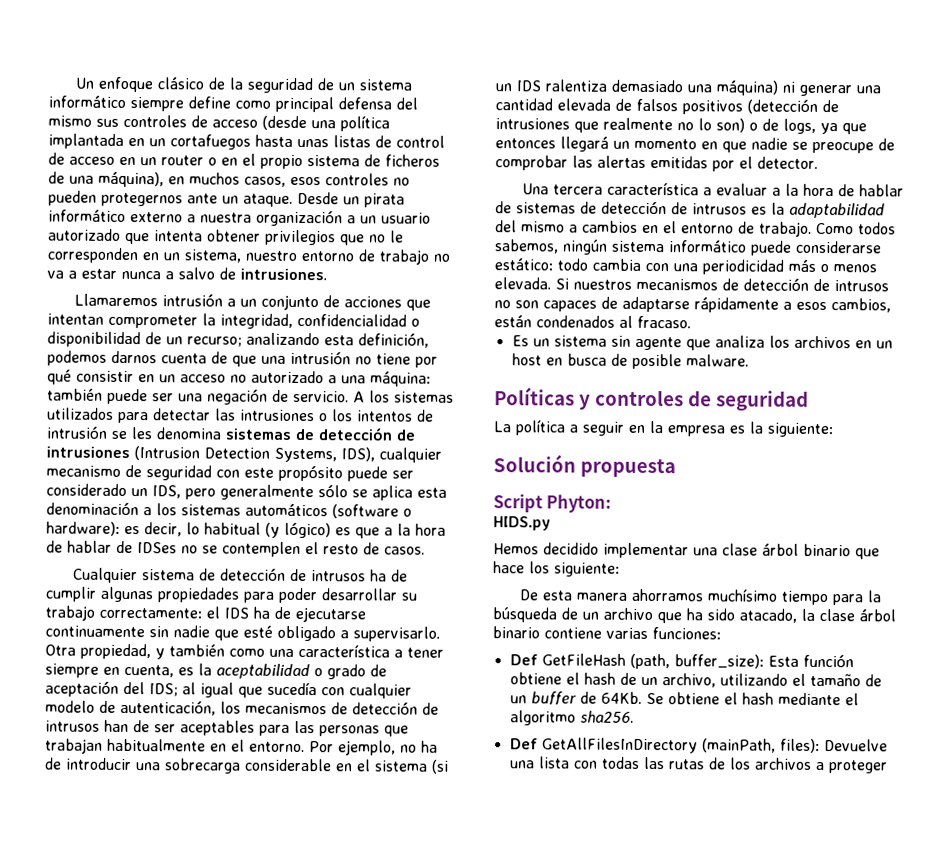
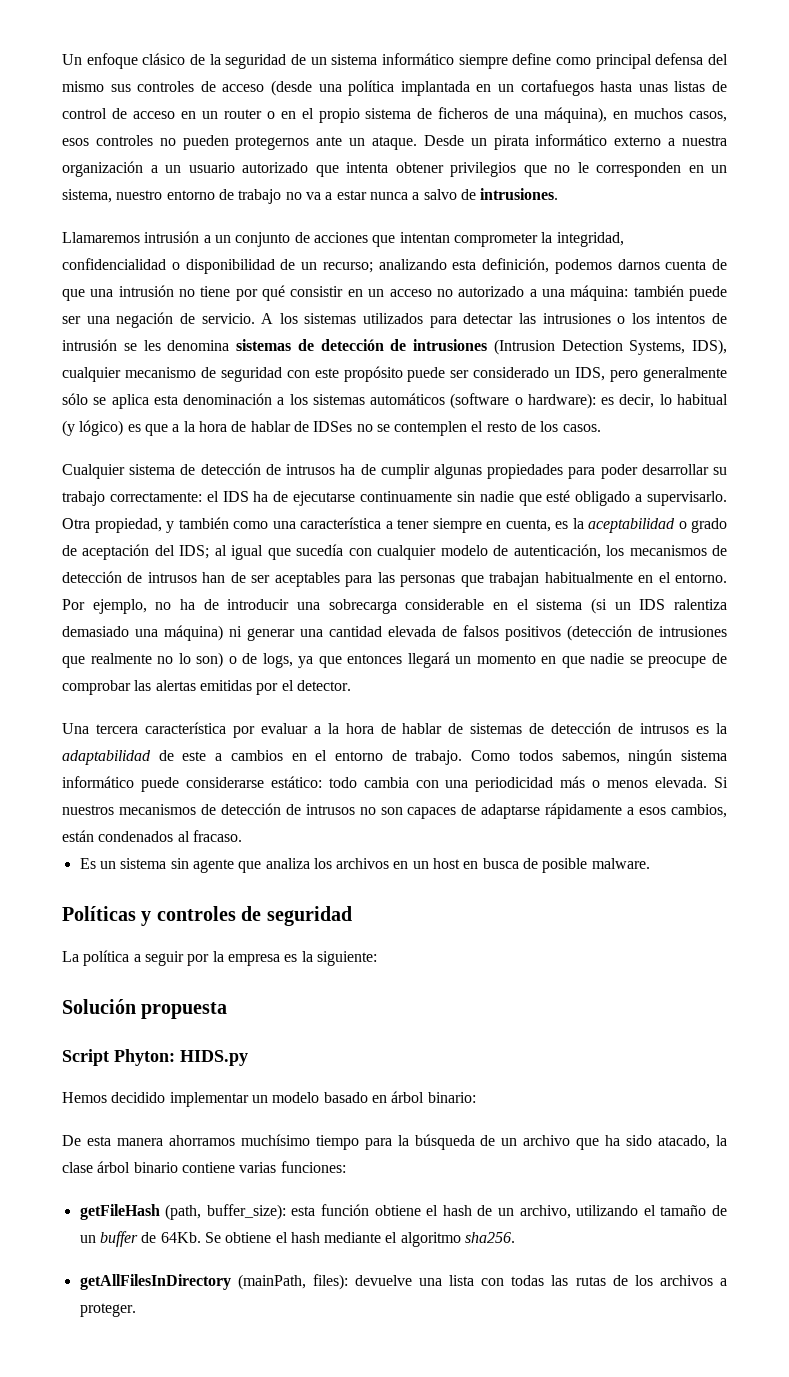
- es decir, lo habitual (y lógico) es que a la hora de hablar de IDSes no se contemplen el resto de casos.
+ es decir, lo habitual (y lógico) es que a la hora de hablar de IDSes no se contemplen el resto de los casos.
- Una tercera característica a evaluar a la hora de hablar de sistemas de detección de intrusos es la adaptabilidad del mismo a cambios en el entorno de trabajo.
+ Una tercera característica por evaluar a la hora de hablar de sistemas de detección de intrusos es la adaptabilidad de este a cambios en el entorno de trabajo.
- La política a seguir en la empresa es la siguiente:
+ La política a seguir por la empresa es la siguiente:
- Script Phyton:
- HIDS.py
+ Script Phyton: HIDS.py
- Hemos decidido implementar una clase árbol binario que hace los siguiente:
+ Hemos decidido implementar un modelo basado en árbol binario:
- Def GetFileHash (path, buffer_size): Esta función obtiene el hash de un archivo, utilizando el tamaño de un buffer de 64Kb.
+ getFileHash (path, buffer_size): esta función obtiene el hash de un archivo, utilizando el tamaño de un buffer de 64Kb.
- Def GetAllFilesInDirectory (mainPath, files): Devuelve una lista con todas las rutas de los archivos a proteger
+ getAllFilesInDirectory (mainPath, files): devuelve una lista con todas las rutas de los archivos a proteger.

